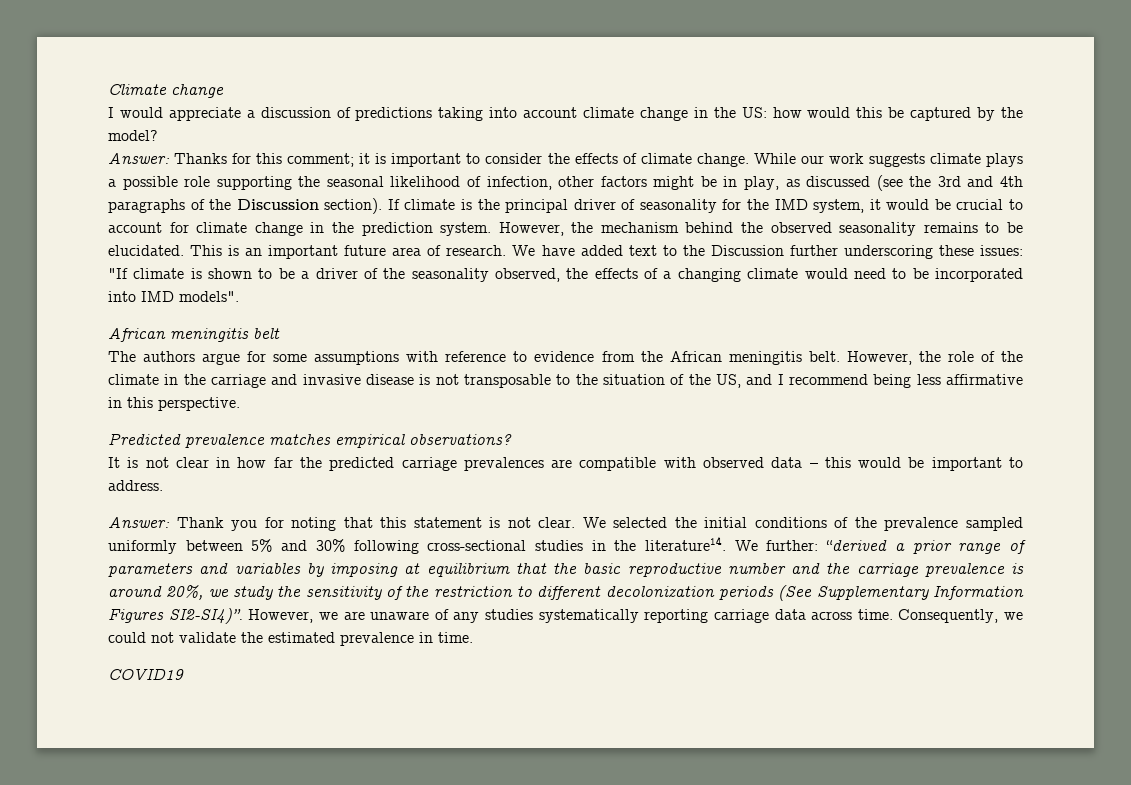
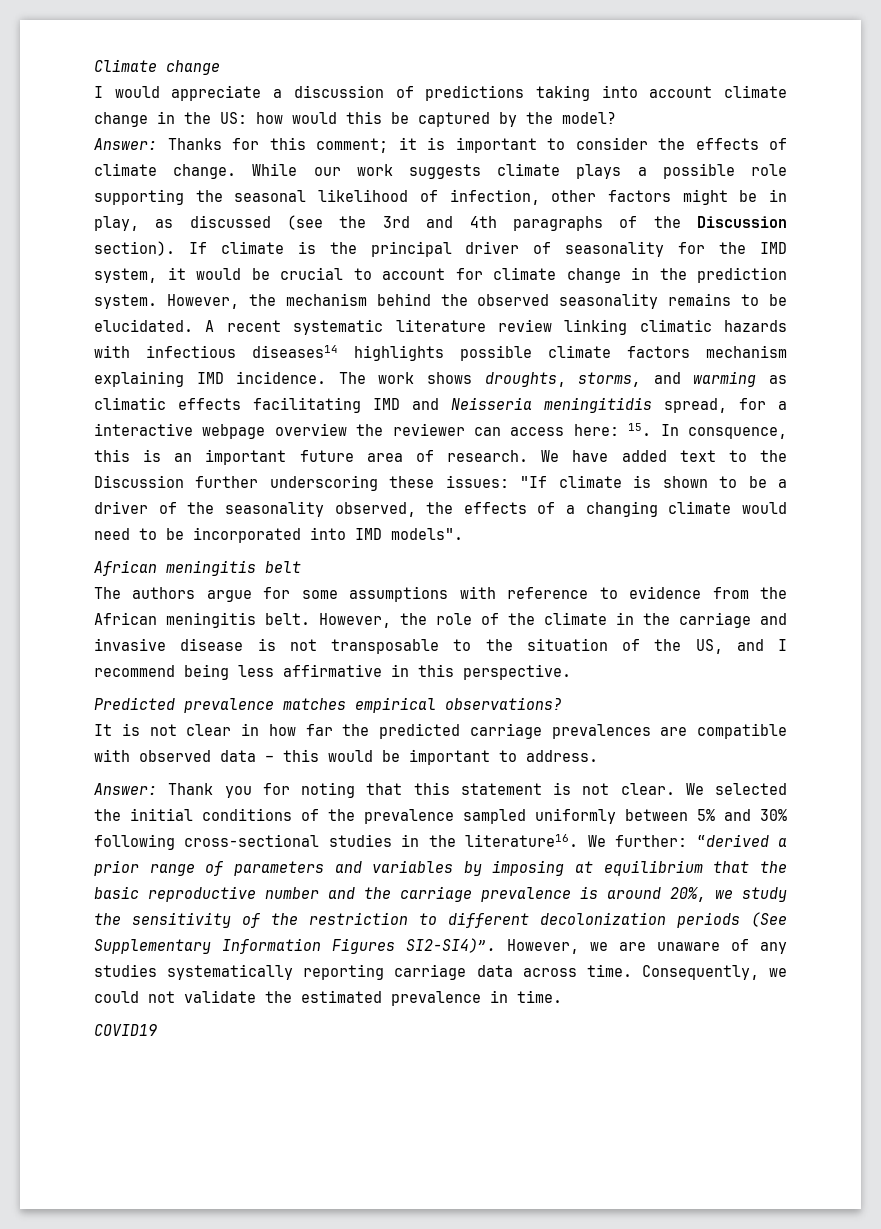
- This is an important future area of research.
+ A recent systematic literature review linking climatic hazards with infectious diseases14 highlights possible climate factors mechanism explaining IMD incidence. The work shows droughts, storms, and warming as climatic effects facilitating IMD and Neisseria meningitidis spread, for a interactive webpage overview the reviewer can access here: 15. In consquence, this is an important future area of research.
- We selected the initial conditions of the prevalence sampled uniformly between 5% and 30% following cross-sectional studies in the literature14.
+ We selected the initial conditions of the prevalence sampled uniformly between 5% and 30% following cross-sectional studies in the literature16.

